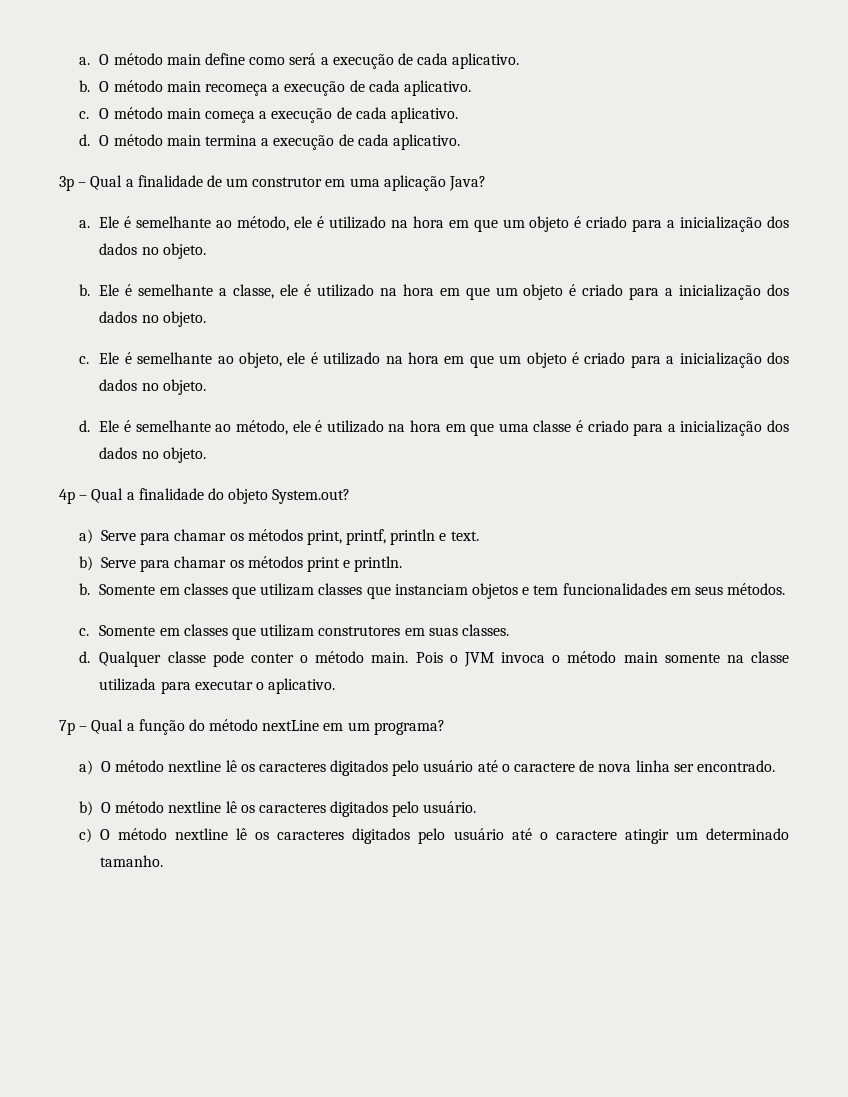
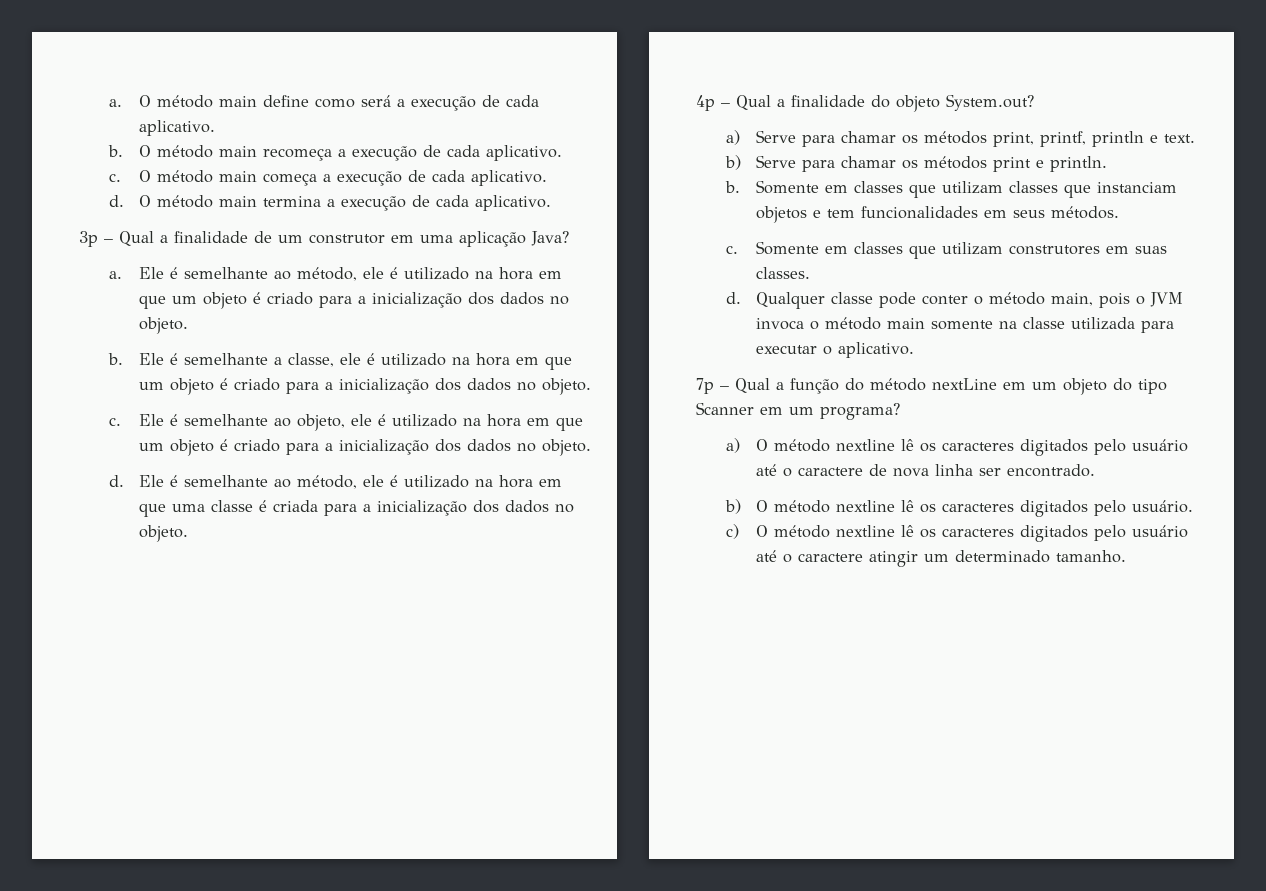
- Ele é semelhante ao método, ele é utilizado na hora em que uma classe é criado para a inicialização dos dados no objeto.
+ Ele é semelhante ao método, ele é utilizado na hora em que uma classe é criada para a inicialização dos dados no objeto.
- Qualquer classe pode conter o método main. Pois o JVM invoca o método main somente na classe utilizada para executar o aplicativo.
+ Qualquer classe pode conter o método main, pois o JVM invoca o método main somente na classe utilizada para executar o aplicativo.
- 7p – Qual a função do método nextLine em um programa?
+ 7p – Qual a função do método nextLine em um objeto do tipo Scanner em um programa?

